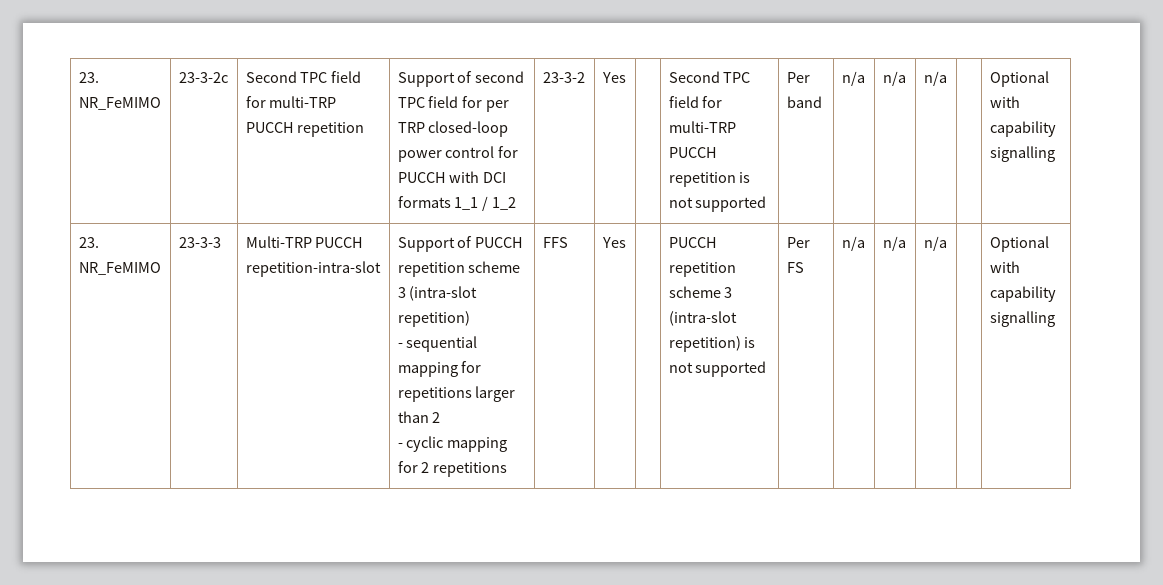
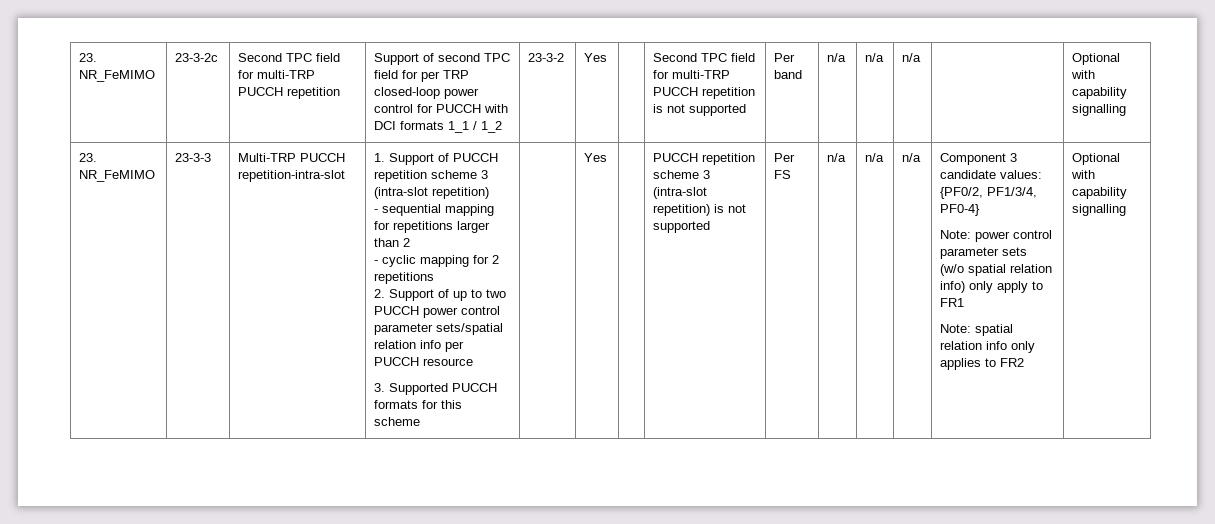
- Support of PUCCH repetition scheme 3 (intra-slot repetition)
+ 1. Support of PUCCH repetition scheme 3 (intra-slot repetition)
- FFS
+ 2. Support of up to two PUCCH power control parameter sets/spatial relation info per PUCCH resource
+ 3. Supported PUCCH formats for this scheme
+ Component 3 candidate values: {PF0/2, PF1/3/4, PF0-4}
+ Note: power control parameter sets (w/o spatial relation info) only apply to FR1
+ Note: spatial relation info only applies to FR2

